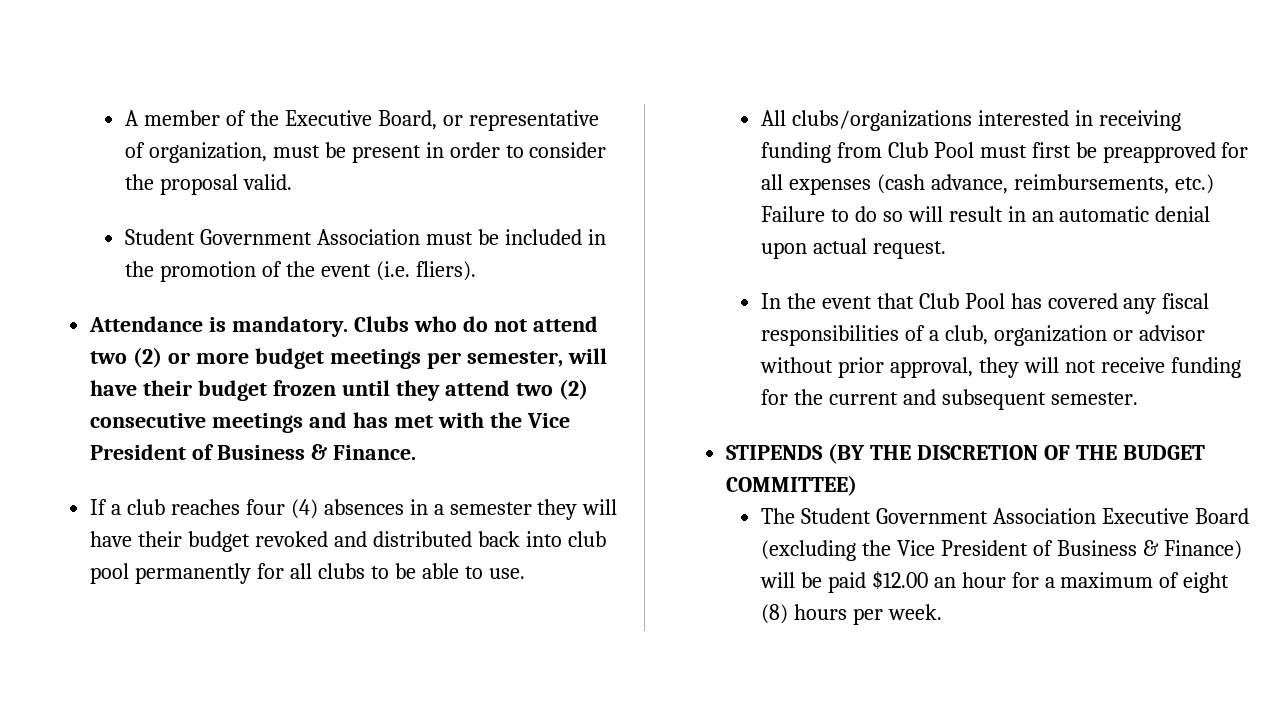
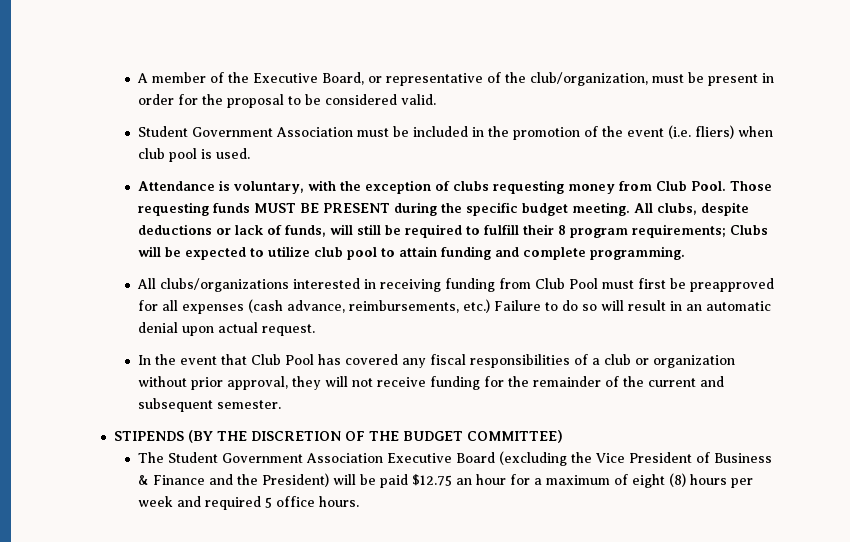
- A member of the Executive Board, or representative of organization, must be present in order to consider the proposal valid.
+ A member of the Executive Board, or representative of the club/organization, must be present in order for the proposal to be considered valid.
- Student Government Association must be included in the promotion of the event (i.e. fliers).
- Attendance is mandatory. Clubs who do not attend two (2) or more budget meetings per semester, will have their budget frozen until they attend two (2) consecutive meetings and has met with the Vice President of Business & Finance.
- If a club reaches four (4) absences in a semester they will have their budget revoked and distributed back into club pool permanently for all clubs to be able to use.
+ Student Government Association must be included in the promotion of the event (i.e. fliers) when club pool is used.
+ Attendance is voluntary, with the exception of clubs requesting money from Club Pool. Those requesting funds MUST BE PRESENT during the specific budget meeting. All clubs, despite deductions or lack of funds, will still be required to fulfill their 8 program requirements; Clubs will be expected to utilize club pool to attain funding and complete programming.
- In the event that Club Pool has covered any fiscal responsibilities of a club, organization or advisor without prior approval, they will not receive funding for the current and subsequent semester.
+ In the event that Club Pool has covered any fiscal responsibilities of a club or organization without prior approval, they will not receive funding for the remainder of the current and subsequent semester.
- The Student Government Association Executive Board (excluding the Vice President of Business & Finance) will be paid $12.00 an hour for a maximum of eight (8) hours per week.
+ The Student Government Association Executive Board (excluding the Vice President of Business & Finance and the President) will be paid $12.75 an hour for a maximum of eight (8) hours per week and required 5 office hours.

